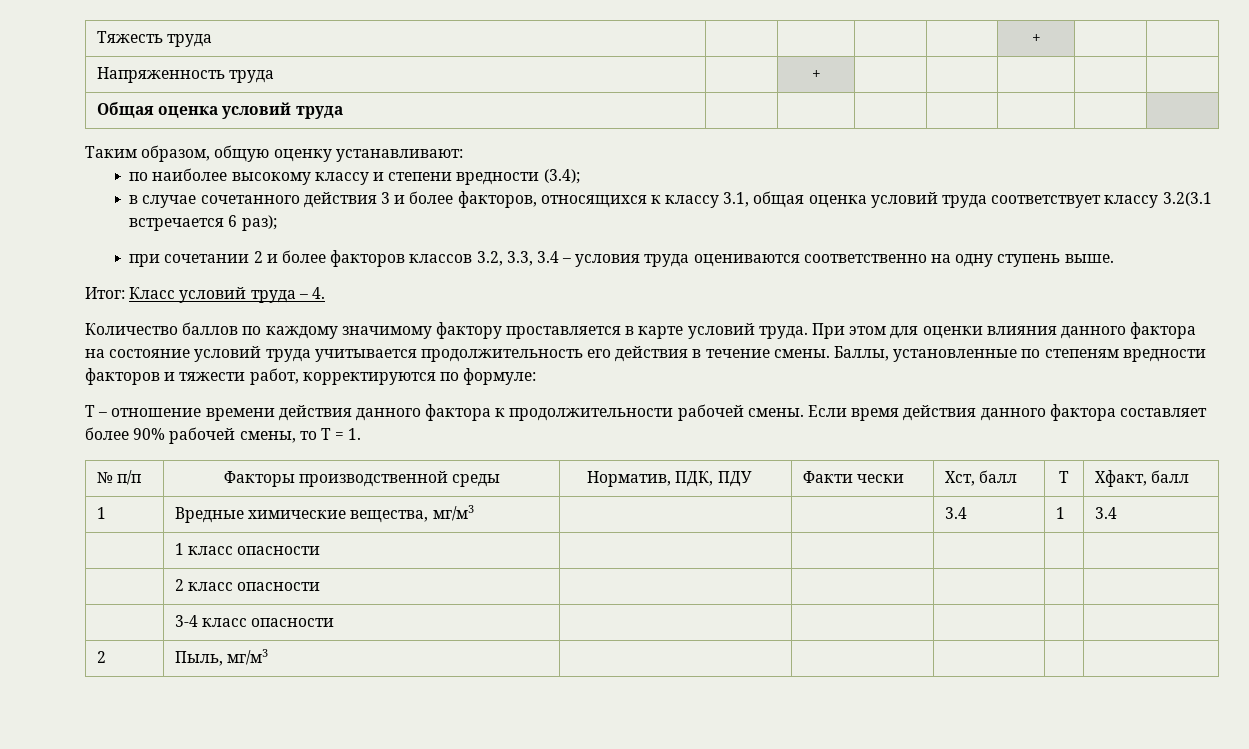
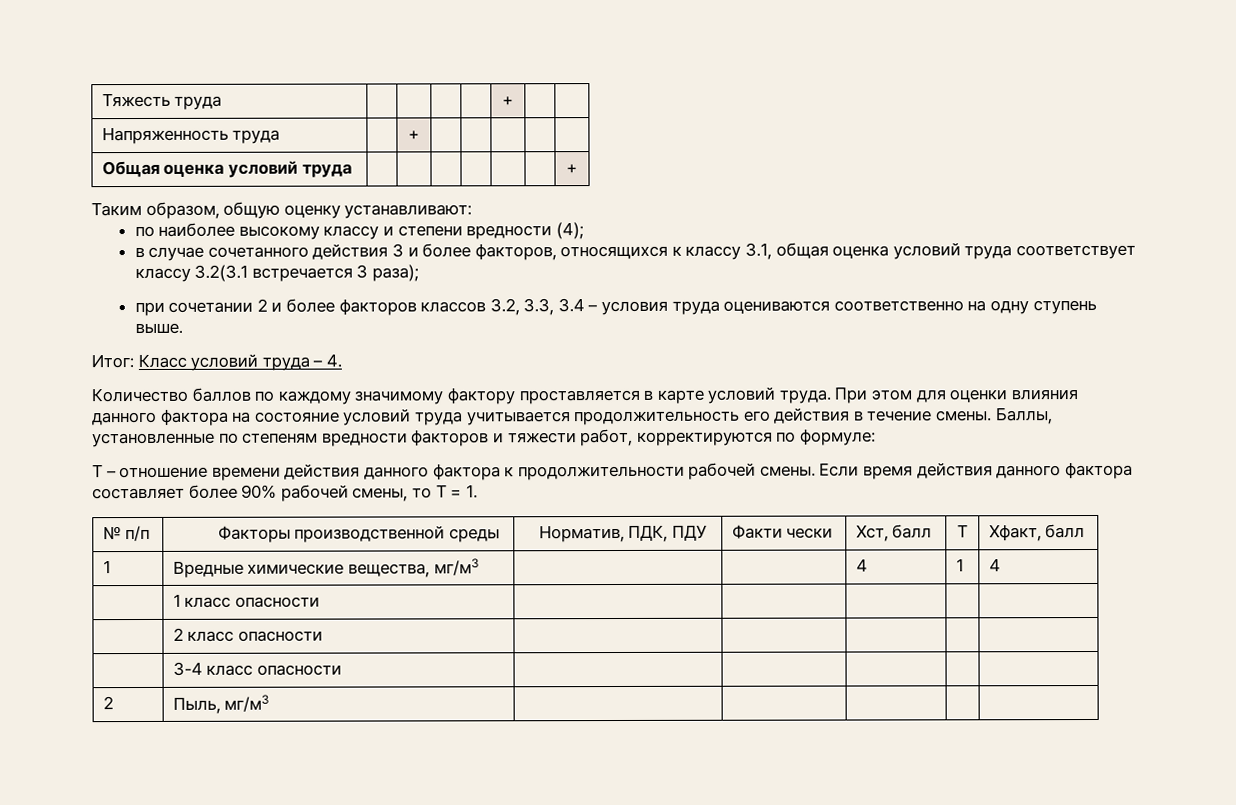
- Общая оценка условий труда | | | | | | |
+ Общая оценка условий труда | | | | | | | +
- по наиболее высокому классу и степени вредности (3.4);
+ по наиболее высокому классу и степени вредности (4);
- в случае сочетанного действия 3 и более факторов, относящихся к классу 3.1, общая оценка условий труда соответствует классу 3.2(3.1 встречается 6 раз);
+ в случае сочетанного действия 3 и более факторов, относящихся к классу 3.1, общая оценка условий труда соответствует классу 3.2(3.1 встречается 3 раза);
- 1 | Вредные химические вещества, мг/м3 | | | 3.4 | 1 | 3.4
+ 1 | Вредные химические вещества, мг/м3 | | | 4 | 1 | 4

